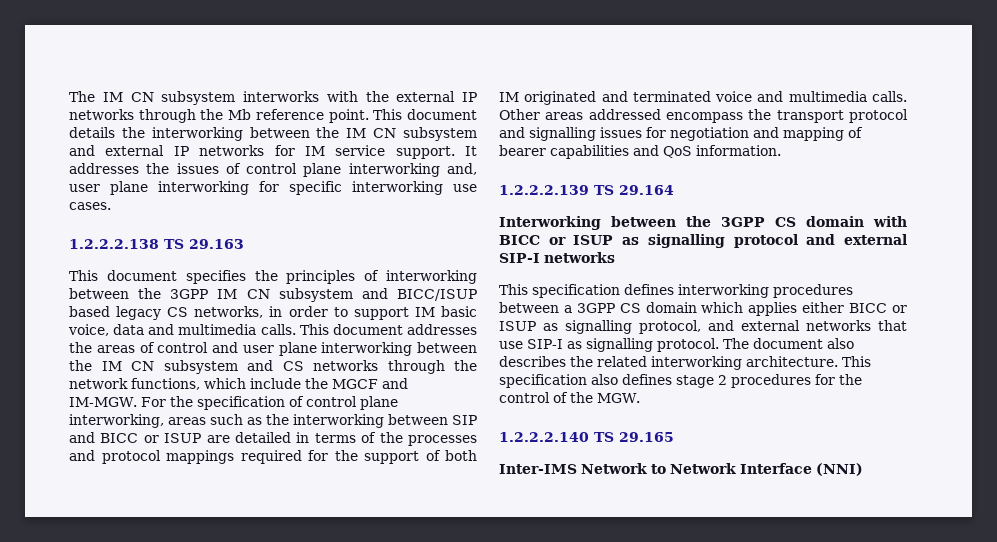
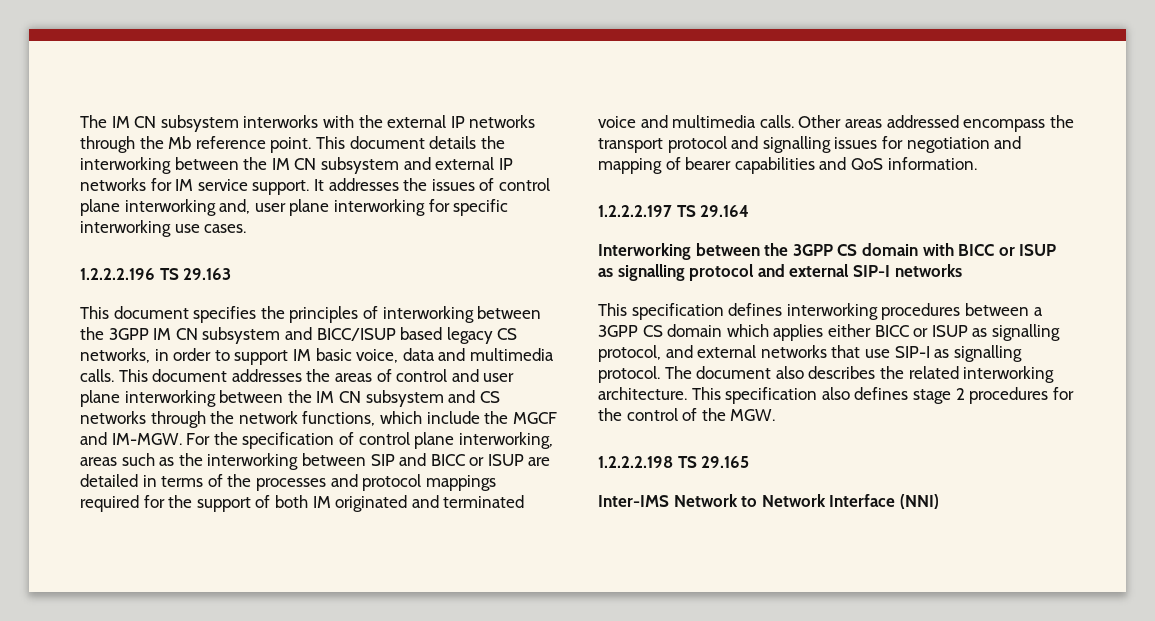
- 1.2.2.2.138 TS 29.163
+ 1.2.2.2.196 TS 29.163
- 1.2.2.2.139 TS 29.164
+ 1.2.2.2.197 TS 29.164
- 1.2.2.2.140 TS 29.165
+ 1.2.2.2.198 TS 29.165

